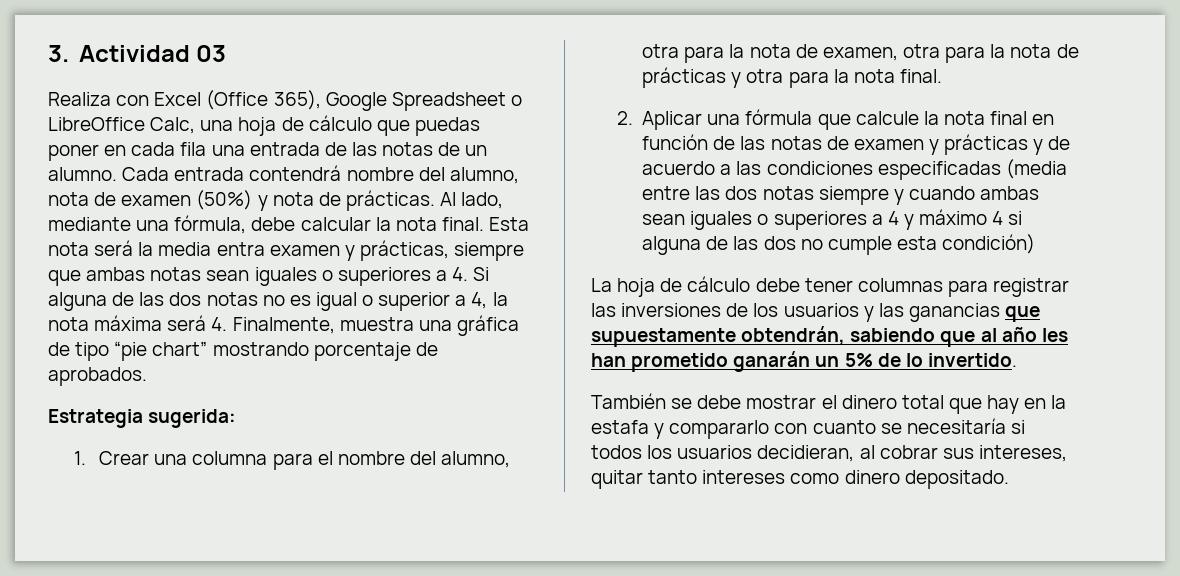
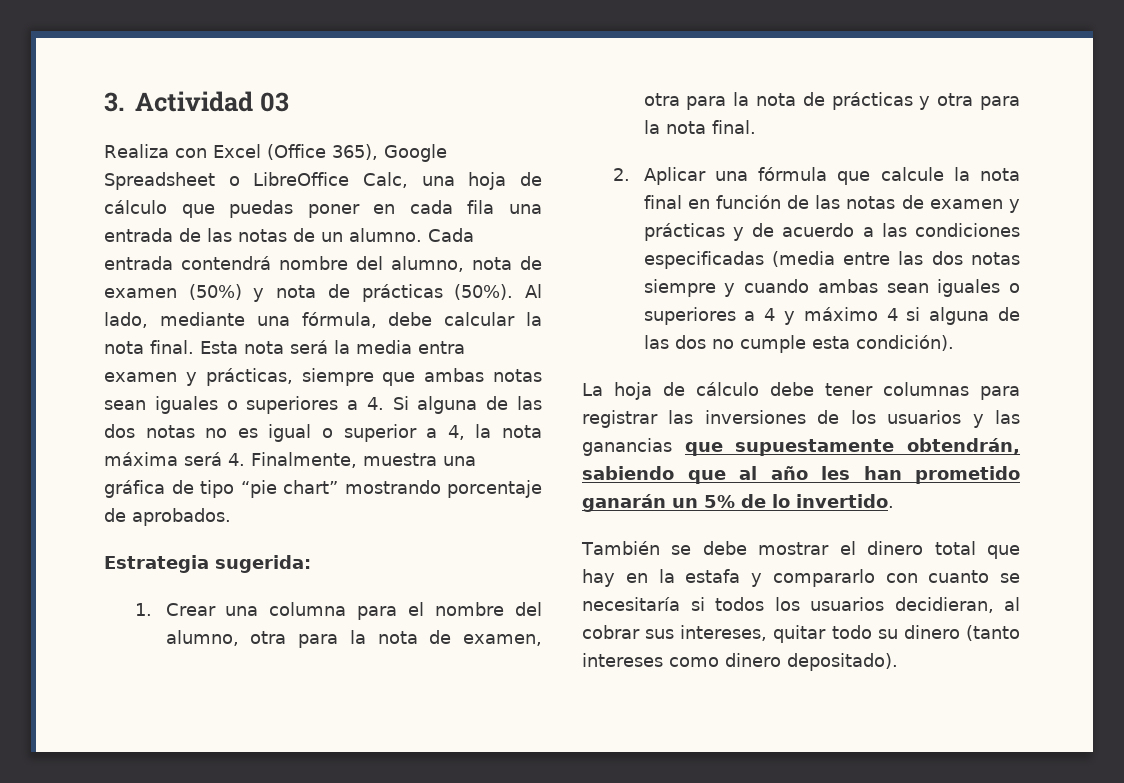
- Cada entrada contendrá nombre del alumno, nota de examen (50%) y nota de prácticas.
+ Cada entrada contendrá nombre del alumno, nota de examen (50%) y nota de prácticas (50%).
- 2. Aplicar una fórmula que calcule la nota final en función de las notas de examen y prácticas y de acuerdo a las condiciones especificadas (media entre las dos notas siempre y cuando ambas sean iguales o superiores a 4 y máximo 4 si alguna de las dos no cumple esta condición)
+ 2. Aplicar una fórmula que calcule la nota final en función de las notas de examen y prácticas y de acuerdo a las condiciones especificadas (media entre las dos notas siempre y cuando ambas sean iguales o superiores a 4 y máximo 4 si alguna de las dos no cumple esta condición).
- También se debe mostrar el dinero total que hay en la estafa y compararlo con cuanto se necesitaría si todos los usuarios decidieran, al cobrar sus intereses, quitar tanto intereses como dinero depositado.
+ También se debe mostrar el dinero total que hay en la estafa y compararlo con cuanto se necesitaría si todos los usuarios decidieran, al cobrar sus intereses, quitar todo su dinero (tanto intereses como dinero depositado).

